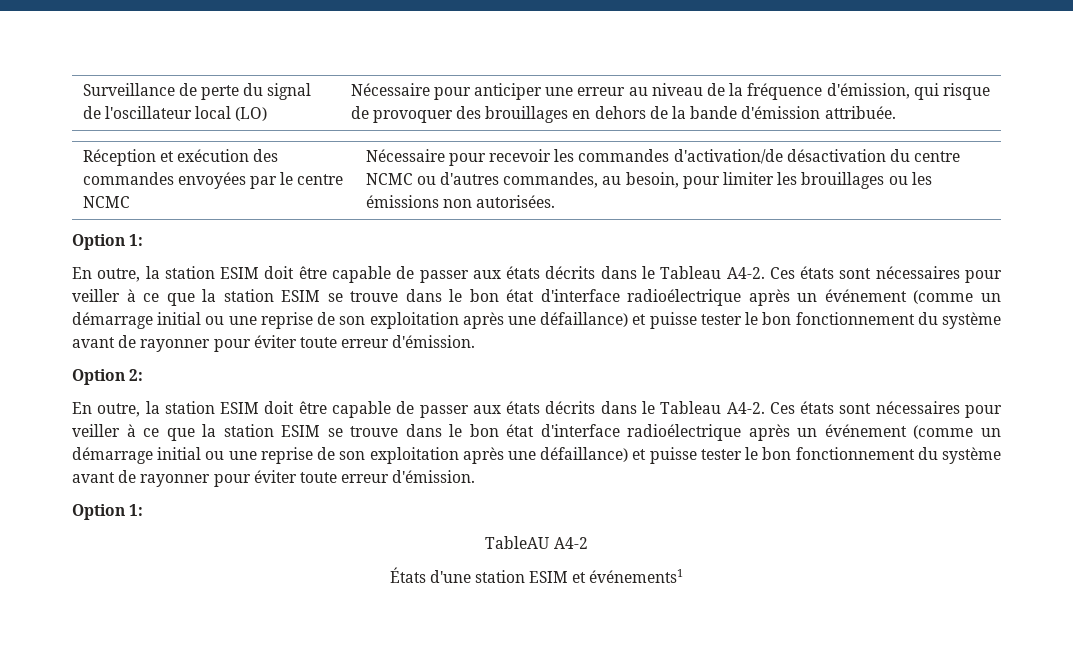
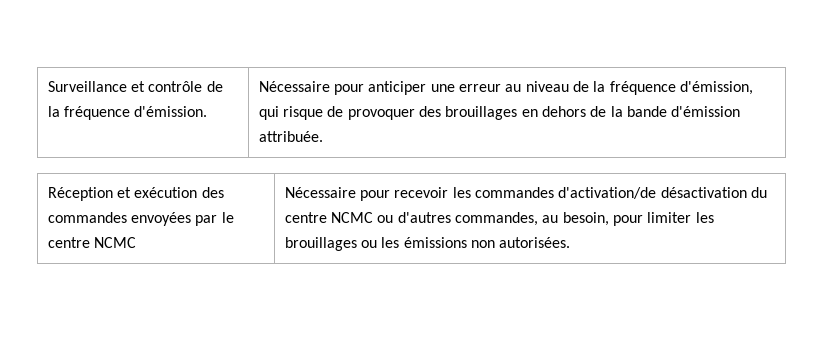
- Surveillance de perte du signal de l'oscillateur local (LO) | Nécessaire pour anticiper une erreur au niveau de la fréquence d'émission, qui risque de provoquer des brouillages en dehors de la bande d'émission attribuée.
+ Surveillance et contrôle de la fréquence d'émission. | Nécessaire pour anticiper une erreur au niveau de la fréquence d'émission, qui risque de provoquer des brouillages en dehors de la bande d'émission attribuée.
  Réception et exécution des commandes envoyées par le centre NCMC | Nécessaire pour recevoir les commandes d'activation/de désactivation du centre NCMC ou d'autres commandes, au besoin, pour limiter les brouillages ou les émissions non autorisées.
- Option 1:
- En outre, la station ESIM doit être capable de passer aux états décrits dans le Tableau A4-2. Ces états sont nécessaires pour veiller à ce que la station ESIM se trouve dans le bon état d'interface radioélectrique après un événement (comme un démarrage initial ou une reprise de son exploitation après une défaillance) et puisse tester le bon fonctionnement du système avant de rayonner pour éviter toute erreur d'émission.
- Option 2:
- En outre, la station ESIM doit être capable de passer aux états décrits dans le Tableau A4-2. Ces états sont nécessaires pour veiller à ce que la station ESIM se trouve dans le bon état d'interface radioélectrique après un événement (comme un démarrage initial ou une reprise de son exploitation après une défaillance) et puisse tester le bon fonctionnement du système avant de rayonner pour éviter toute erreur d'émission.
- Option 1:
- TableAU A4-2
- États d'une station ESIM et événements1

